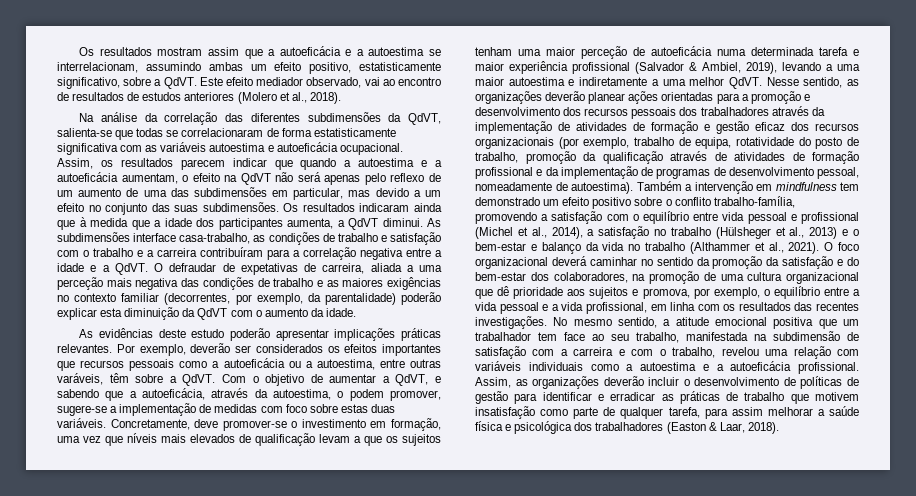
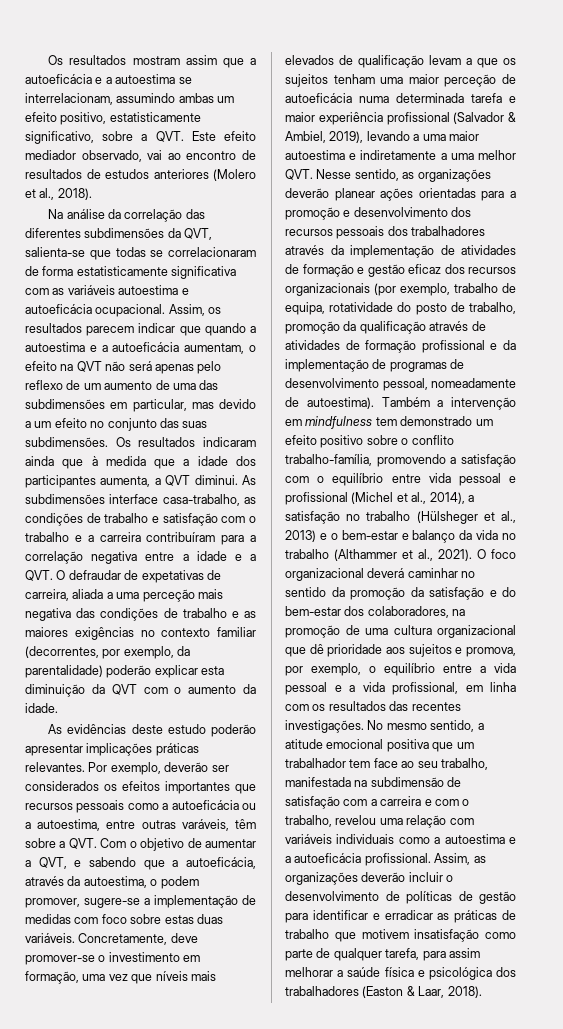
- Os resultados mostram assim que a autoeficácia e a autoestima se interrelacionam, assumindo ambas um efeito positivo, estatisticamente significativo, sobre a QdVT. Este efeito mediador observado, vai ao encontro de resultados de estudos anteriores (Molero et al., 2018).
+ Os resultados mostram assim que a autoeficácia e a autoestima se interrelacionam, assumindo ambas um efeito positivo, estatisticamente significativo, sobre a QVT. Este efeito mediador observado, vai ao encontro de resultados de estudos anteriores (Molero et al., 2018).
- Na análise da correlação das diferentes subdimensões da QdVT, salienta-se que todas se correlacionaram de forma estatisticamente significativa com as variáveis autoestima e autoeficácia ocupacional.
+ Na análise da correlação das diferentes subdimensões da QVT, salienta-se que todas se correlacionaram de forma estatisticamente significativa com as variáveis autoestima e autoeficácia ocupacional.
- Assim, os resultados parecem indicar que quando a autoestima e a autoeficácia aumentam, o efeito na QdVT não será apenas pelo reflexo de um aumento de uma das subdimensões em particular, mas devido a um efeito no conjunto das suas subdimensões.
+ Assim, os resultados parecem indicar que quando a autoestima e a autoeficácia aumentam, o efeito na QVT não será apenas pelo reflexo de um aumento de uma das subdimensões em particular, mas devido a um efeito no conjunto das suas subdimensões.
- Os resultados indicaram ainda que à medida que a idade dos participantes aumenta, a QdVT diminui.
+ Os resultados indicaram ainda que à medida que a idade dos participantes aumenta, a QVT diminui.
- As subdimensões interface casa-trabalho, as condições de trabalho e satisfação com o trabalho e a carreira contribuíram para a correlação negativa entre a idade e a QdVT. O defraudar de expetativas de carreira, aliada a uma perceção mais negativa das condições de trabalho e as maiores exigências no contexto familiar (decorrentes, por exemplo, da parentalidade) poderão explicar esta diminuição da QdVT com o aumento da idade.
+ As subdimensões interface casa-trabalho, as condições de trabalho e satisfação com o trabalho e a carreira contribuíram para a correlação negativa entre a idade e a QVT. O defraudar de expetativas de carreira, aliada a uma perceção mais negativa das condições de trabalho e as maiores exigências no contexto familiar (decorrentes, por exemplo, da parentalidade) poderão explicar esta diminuição da QVT com o aumento da idade.
- Por exemplo, deverão ser considerados os efeitos importantes que recursos pessoais como a autoeficácia ou a autoestima, entre outras varáveis, têm sobre a QdVT. Com o objetivo de aumentar a QdVT, e sabendo que a autoeficácia, através da autoestima, o podem promover, sugere-se a implementação de medidas com foco sobre estas duas variáveis.
+ Por exemplo, deverão ser considerados os efeitos importantes que recursos pessoais como a autoeficácia ou a autoestima, entre outras varáveis, têm sobre a QVT. Com o objetivo de aumentar a QVT, e sabendo que a autoeficácia, através da autoestima, o podem promover, sugere-se a implementação de medidas com foco sobre estas duas variáveis.
- Concretamente, deve promover-se o investimento em formação, uma vez que níveis mais elevados de qualificação levam a que os sujeitos tenham uma maior perceção de autoeficácia numa determinada tarefa e maior experiência profissional (Salvador & Ambiel, 2019), levando a uma maior autoestima e indiretamente a uma melhor QdVT. Nesse sentido, as organizações deverão planear ações orientadas para a promoção e desenvolvimento dos recursos pessoais dos trabalhadores através da implementação de atividades de formação e gestão eficaz dos recursos organizacionais (por exemplo, trabalho de equipa, rotatividade do posto de trabalho, promoção da qualificação através de atividades de formação profissional e da implementação de programas de desenvolvimento pessoal, nomeadamente de autoestima).
+ Concretamente, deve promover-se o investimento em formação, uma vez que níveis mais elevados de qualificação levam a que os sujeitos tenham uma maior perceção de autoeficácia numa determinada tarefa e maior experiência profissional (Salvador & Ambiel, 2019), levando a uma maior autoestima e indiretamente a uma melhor QVT. Nesse sentido, as organizações deverão planear ações orientadas para a promoção e desenvolvimento dos recursos pessoais dos trabalhadores através da implementação de atividades de formação e gestão eficaz dos recursos organizacionais (por exemplo, trabalho de equipa, rotatividade do posto de trabalho, promoção da qualificação através de atividades de formação profissional e da implementação de programas de desenvolvimento pessoal, nomeadamente de autoestima).

